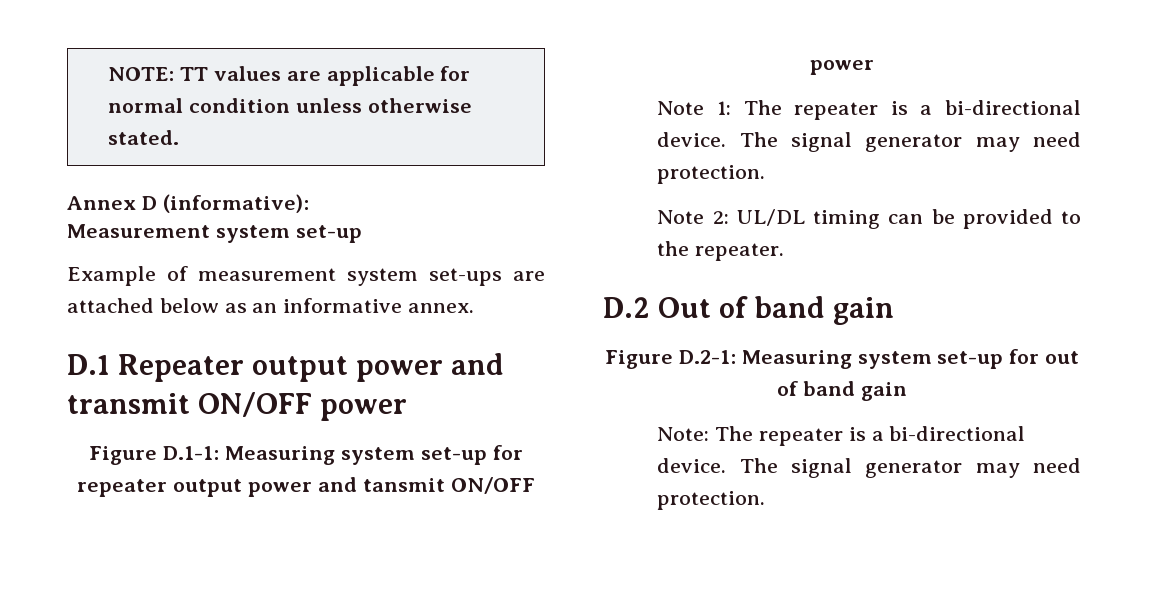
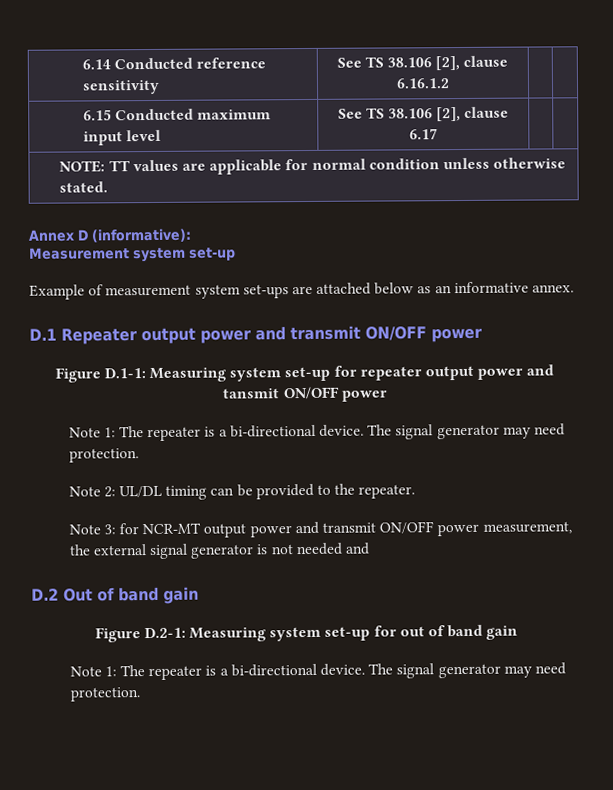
+ 6.14 Conducted reference sensitivity | See TS 38.106 [2], clause 6.16.1.2 | |
+ 6.15 Conducted maximum input level | See TS 38.106 [2], clause 6.17 | |
+ Note 3: for NCR-MT output power and transmit ON/OFF power measurement, the external signal generator is not needed and
  Figure D.2-1: Measuring system set-up for out of band gain
- Note: The repeater is a bi-directional device.
+ Note 1: The repeater is a bi-directional device.

